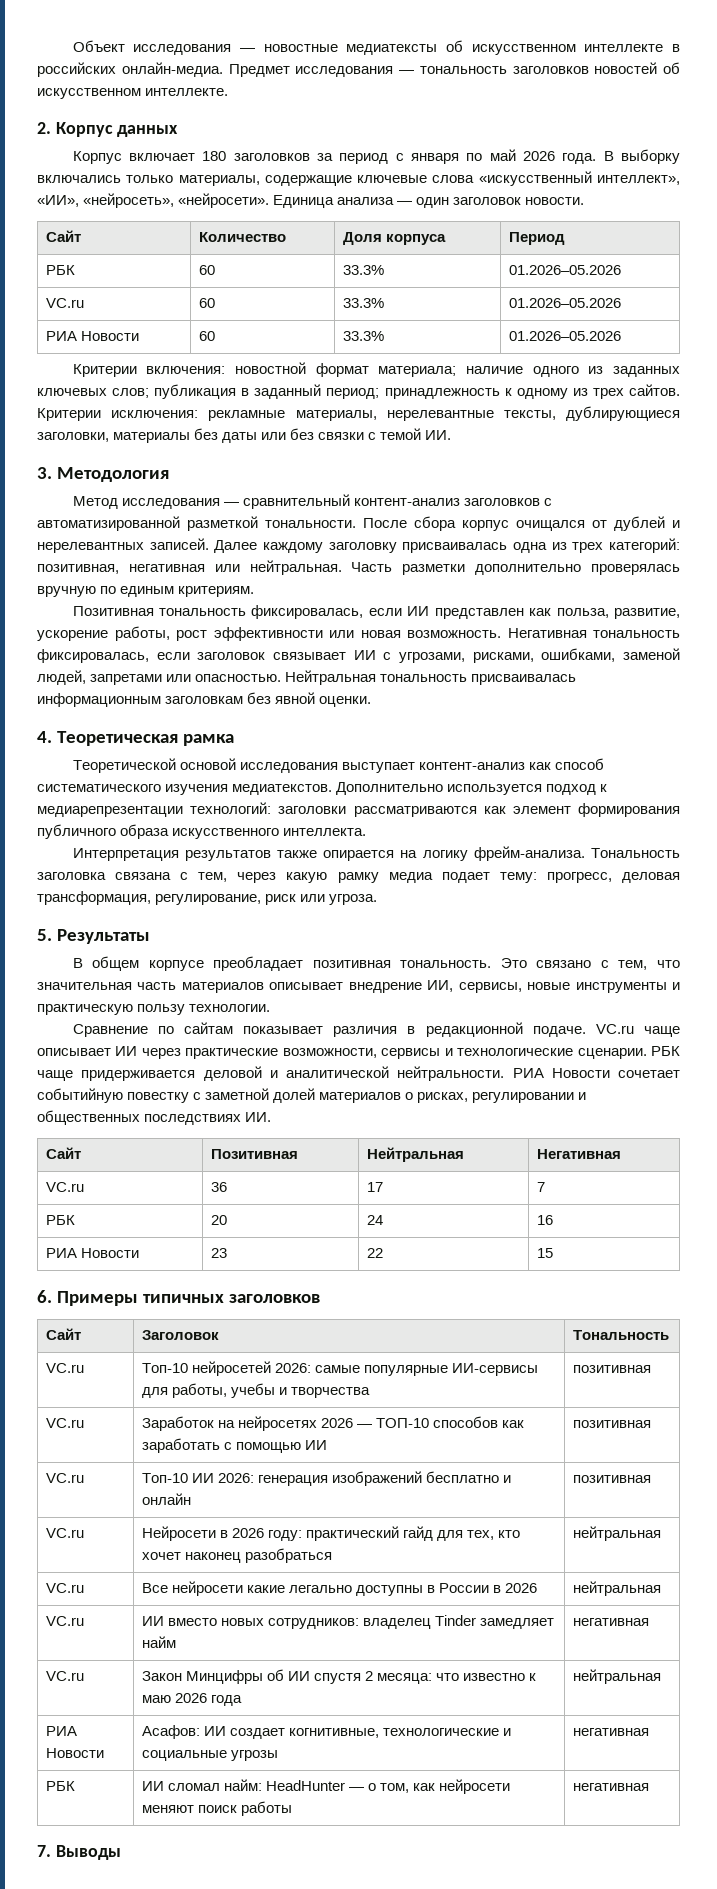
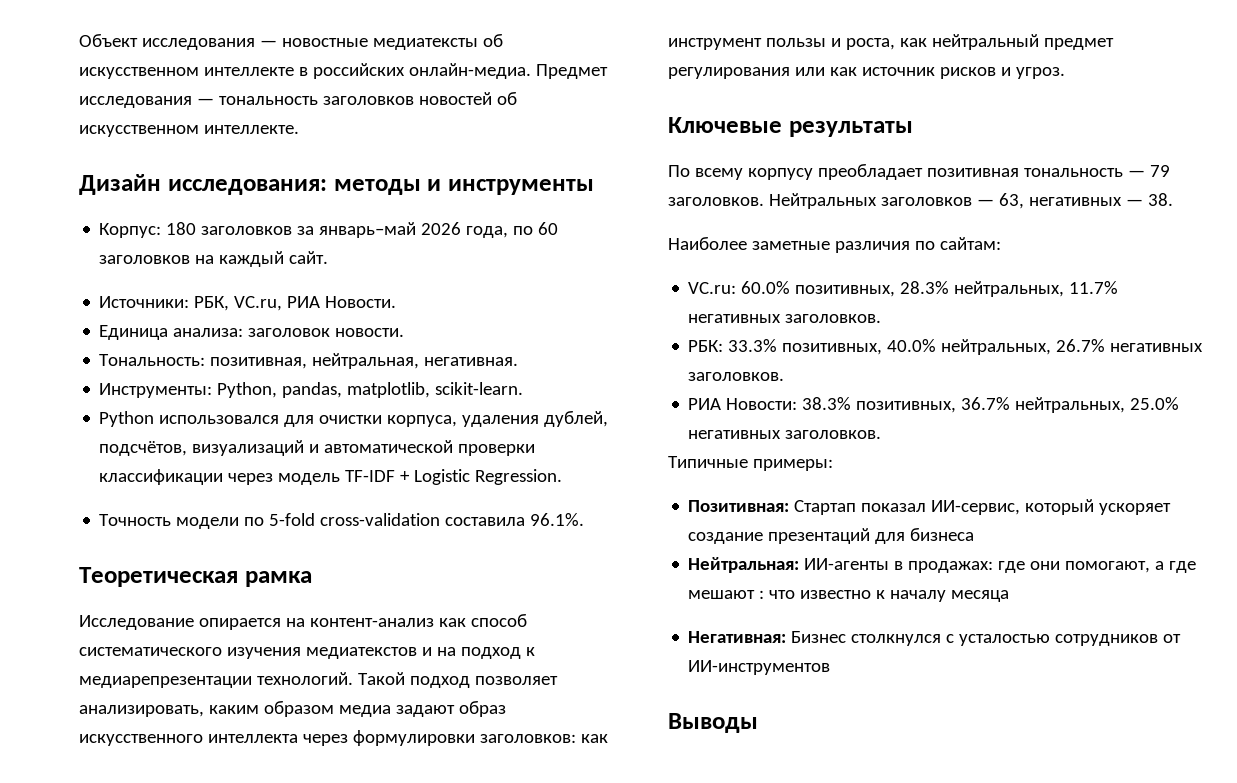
- 2. Корпус данных
- Корпус включает 180 заголовков за период с января по май 2026 года. В выборку включались только материалы, содержащие ключевые слова «искусственный интеллект», «ИИ», «нейросеть», «нейросети». Единица анализа — один заголовок новости.
- Сайт | Количество | Доля корпуса | Период
- РБК | 60 | 33.3% | 01.2026–05.2026
- VC.ru | 60 | 33.3% | 01.2026–05.2026
- РИА Новости | 60 | 33.3% | 01.2026–05.2026
- Критерии включения: новостной формат материала; наличие одного из заданных ключевых слов; публикация в заданный период; принадлежность к одному из трех сайтов. Критерии исключения: рекламные материалы, нерелевантные тексты, дублирующиеся заголовки, материалы без даты или без связки с темой ИИ.
- 3. Методология
- Метод исследования — сравнительный контент-анализ заголовков с автоматизированной разметкой тональности. После сбора корпус очищался от дублей и нерелевантных записей. Далее каждому заголовку присваивалась одна из трех категорий: позитивная, негативная или нейтральная. Часть разметки дополнительно проверялась вручную по единым критериям.
- Позитивная тональность фиксировалась, если ИИ представлен как польза, развитие, ускорение работы, рост эффективности или новая возможность. Негативная тональность фиксировалась, если заголовок связывает ИИ с угрозами, рисками, ошибками, заменой людей, запретами или опасностью. Нейтральная тональность присваивалась информационным заголовкам без явной оценки.
- 4. Теоретическая рамка
- Теоретической основой исследования выступает контент-анализ как способ систематического изучения медиатекстов. Дополнительно используется подход к медиарепрезентации технологий: заголовки рассматриваются как элемент формирования публичного образа искусственного интеллекта.
- Интерпретация результатов также опирается на логику фрейм-анализа. Тональность заголовка связана с тем, через какую рамку медиа подает тему: прогресс, деловая трансформация, регулирование, риск или угроза.
- 5. Результаты
- В общем корпусе преобладает позитивная тональность. Это связано с тем, что значительная часть материалов описывает внедрение ИИ, сервисы, новые инструменты и практическую пользу технологии.
- Сравнение по сайтам показывает различия в редакционной подаче. VC.ru чаще описывает ИИ через практические возможности, сервисы и технологические сценарии. РБК чаще придерживается деловой и аналитической нейтральности. РИА Новости сочетает событийную повестку с заметной долей материалов о рисках, регулировании и общественных последствиях ИИ.
- Сайт | Позитивная | Нейтральная | Негативная
- VC.ru | 36 | 17 | 7
- РБК | 20 | 24 | 16
- РИА Новости | 23 | 22 | 15
- 6. Примеры типичных заголовков
- Сайт | Заголовок | Тональность
- VC.ru | Топ-10 нейросетей 2026: самые популярные ИИ-сервисы для работы, учебы и творчества | позитивная
- VC.ru | Заработок на нейросетях 2026 — ТОП-10 способов как заработать с помощью ИИ | позитивная
- VC.ru | Топ-10 ИИ 2026: генерация изображений бесплатно и онлайн | позитивная
- VC.ru | Нейросети в 2026 году: практический гайд для тех, кто хочет наконец разобраться | нейтральная
- VC.ru | Все нейросети какие легально доступны в России в 2026 | нейтральная
- VC.ru | ИИ вместо новых сотрудников: владелец Tinder замедляет найм | негативная
- VC.ru | Закон Минцифры об ИИ спустя 2 месяца: что известно к маю 2026 года | нейтральная
- РИА Новости | Асафов: ИИ создает когнитивные, технологические и социальные угрозы | негативная
- РБК | ИИ сломал найм: HeadHunter — о том, как нейросети меняют поиск работы | негативная
- 7. Выводы
+ Дизайн исследования: методы и инструменты
+ Корпус: 180 заголовков за январь–май 2026 года, по 60 заголовков на каждый сайт.
+ Источники: РБК, VC.ru, РИА Новости.
+ Единица анализа: заголовок новости.
+ Тональность: позитивная, нейтральная, негативная.
+ Инструменты: Python, pandas, matplotlib, scikit-learn.
+ Python использовался для очистки корпуса, удаления дублей, подсчётов, визуализаций и автоматической проверки классификации через модель TF-IDF + Logistic Regression.
+ Точность модели по 5-fold cross-validation составила 96.1%.
+ Теоретическая рамка
+ Исследование опирается на контент-анализ как способ систематического изучения медиатекстов и на подход к медиарепрезентации технологий. Такой подход позволяет анализировать, каким образом медиа задают образ искусственного интеллекта через формулировки заголовков: как инструмент пользы и роста, как нейтральный предмет регулирования или как источник рисков и угроз.
+ Ключевые результаты
+ По всему корпусу преобладает позитивная тональность — 79 заголовков. Нейтральных заголовков — 63, негативных — 38.
+ Наиболее заметные различия по сайтам:
+ VC.ru: 60.0% позитивных, 28.3% нейтральных, 11.7% негативных заголовков.
+ РБК: 33.3% позитивных, 40.0% нейтральных, 26.7% негативных заголовков.
+ РИА Новости: 38.3% позитивных, 36.7% нейтральных, 25.0% негативных заголовков.
+ Типичные примеры:
+ Позитивная: Стартап показал ИИ-сервис, который ускоряет создание презентаций для бизнеса
+ Нейтральная: ИИ-агенты в продажах: где они помогают, а где мешают : что известно к началу месяца
+ Негативная: Бизнес столкнулся с усталостью сотрудников от ИИ-инструментов
+ Выводы

